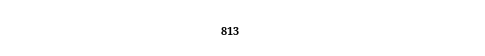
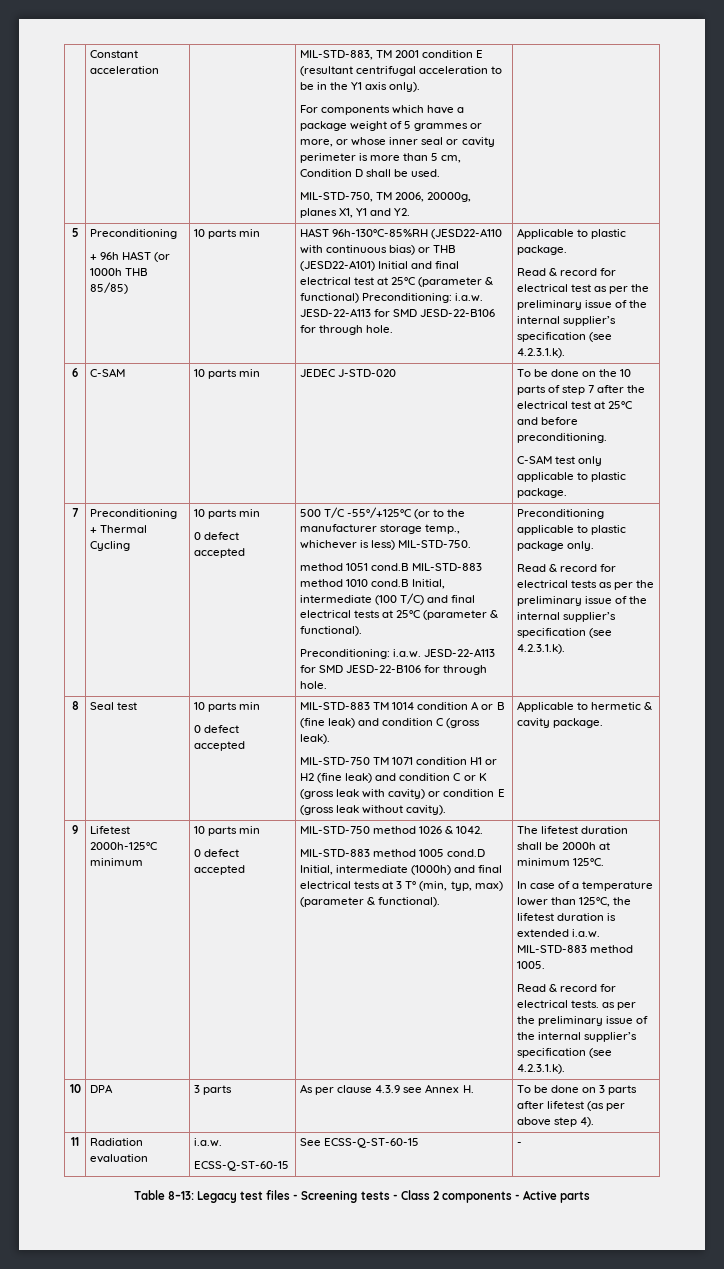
- 813
+ Constant acceleration | | MIL-STD-883, TM 2001 condition E (resultant centrifugal acceleration to be in the Y1 axis only).
+ For components which have a package weight of 5 grammes or more, or whose inner seal or cavity perimeter is more than 5 cm, Condition D shall be used.
+ MIL-STD-750, TM 2006, 20000g, planes X1, Y1 and Y2. |
+ 5 | Preconditioning
+ + 96h HAST (or 1000h THB 85/85) | 10 parts min | HAST 96h-130°C-85%RH (JESD22-A110 with continuous bias) or THB (JESD22-A101) Initial and final electrical test at 25°C (parameter & functional) Preconditioning: i.a.w. JESD-22-A113 for SMD JESD-22-B106 for through hole. | Applicable to plastic package.
+ Read & record for electrical test as per the preliminary issue of the internal supplier’s specification (see 4.2.3.1.k).
+ 6 | C-SAM | 10 parts min | JEDEC J-STD-020 | To be done on the 10 parts of step 7 after the electrical test at 25°C and before preconditioning.
+ C-SAM test only applicable to plastic package.
+ 7 | Preconditioning + Thermal Cycling | 10 parts min
+ 0 defect accepted | 500 T/C -55°/+125°C (or to the manufacturer storage temp., whichever is less) MIL-STD-750.
+ method 1051 cond.B MIL-STD-883 method 1010 cond.B Initial, intermediate (100 T/C) and final electrical tests at 25°C (parameter & functional).
+ Preconditioning: i.a.w. JESD-22-A113 for SMD JESD-22-B106 for through hole. | Preconditioning applicable to plastic package only.
+ Read & record for electrical tests as per the preliminary issue of the internal supplier’s specification (see 4.2.3.1.k).
+ 8 | Seal test | 10 parts min
+ 0 defect accepted | MIL-STD-883 TM 1014 condition A or B (fine leak) and condition C (gross leak).
+ MIL-STD-750 TM 1071 condition H1 or H2 (fine leak) and condition C or K (gross leak with cavity) or condition E (gross leak without cavity). | Applicable to hermetic & cavity package.
+ 9 | Lifetest 2000h-125°C minimum | 10 parts min
+ 0 defect accepted | MIL-STD-750 method 1026 & 1042.
+ MIL-STD-883 method 1005 cond.D Initial, intermediate (1000h) and final electrical tests at 3 T° (min, typ, max) (parameter & functional). | The lifetest duration shall be 2000h at minimum 125°C.
+ In case of a temperature lower than 125°C, the lifetest duration is extended i.a.w. MIL-STD-883 method 1005.
+ Read & record for electrical tests. as per the preliminary issue of the internal supplier’s specification (see 4.2.3.1.k).
+ 10 | DPA | 3 parts | As per clause 4.3.9 see Annex H. | To be done on 3 parts after lifetest (as per above step 4).
+ 11 | Radiation evaluation | i.a.w.
+ ECSS-Q-ST-60-15 | See ECSS-Q-ST-60-15 | -
+ Table 8–13: Legacy test files - Screening tests - Class 2 components - Active parts

